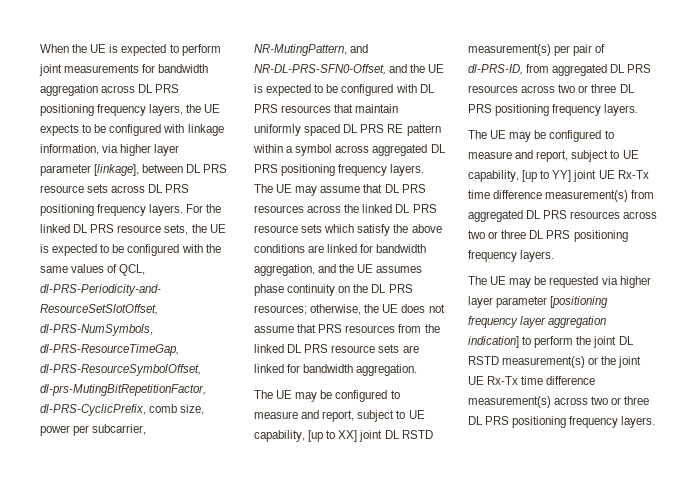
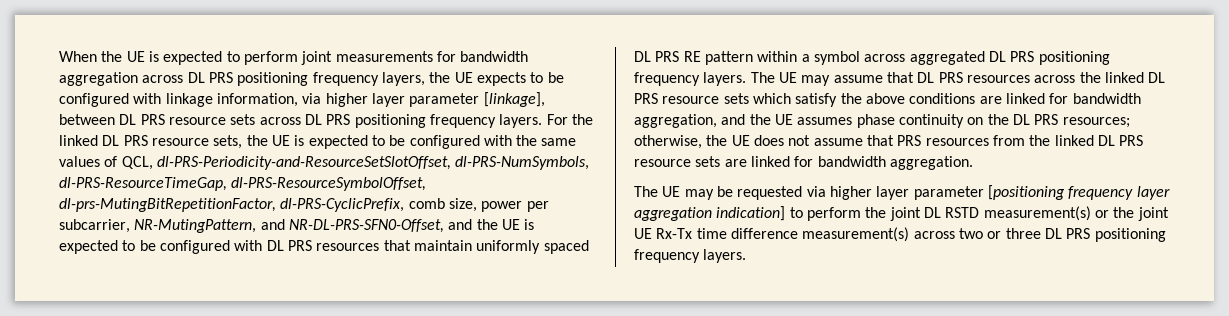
- The UE may be configured to measure and report, subject to UE capability, [up to XX] joint DL RSTD measurement(s) per pair of dl-PRS-ID, from aggregated DL PRS resources across two or three DL PRS positioning frequency layers.
- The UE may be configured to measure and report, subject to UE capability, [up to YY] joint UE Rx-Tx time difference measurement(s) from aggregated DL PRS resources across two or three DL PRS positioning frequency layers.

